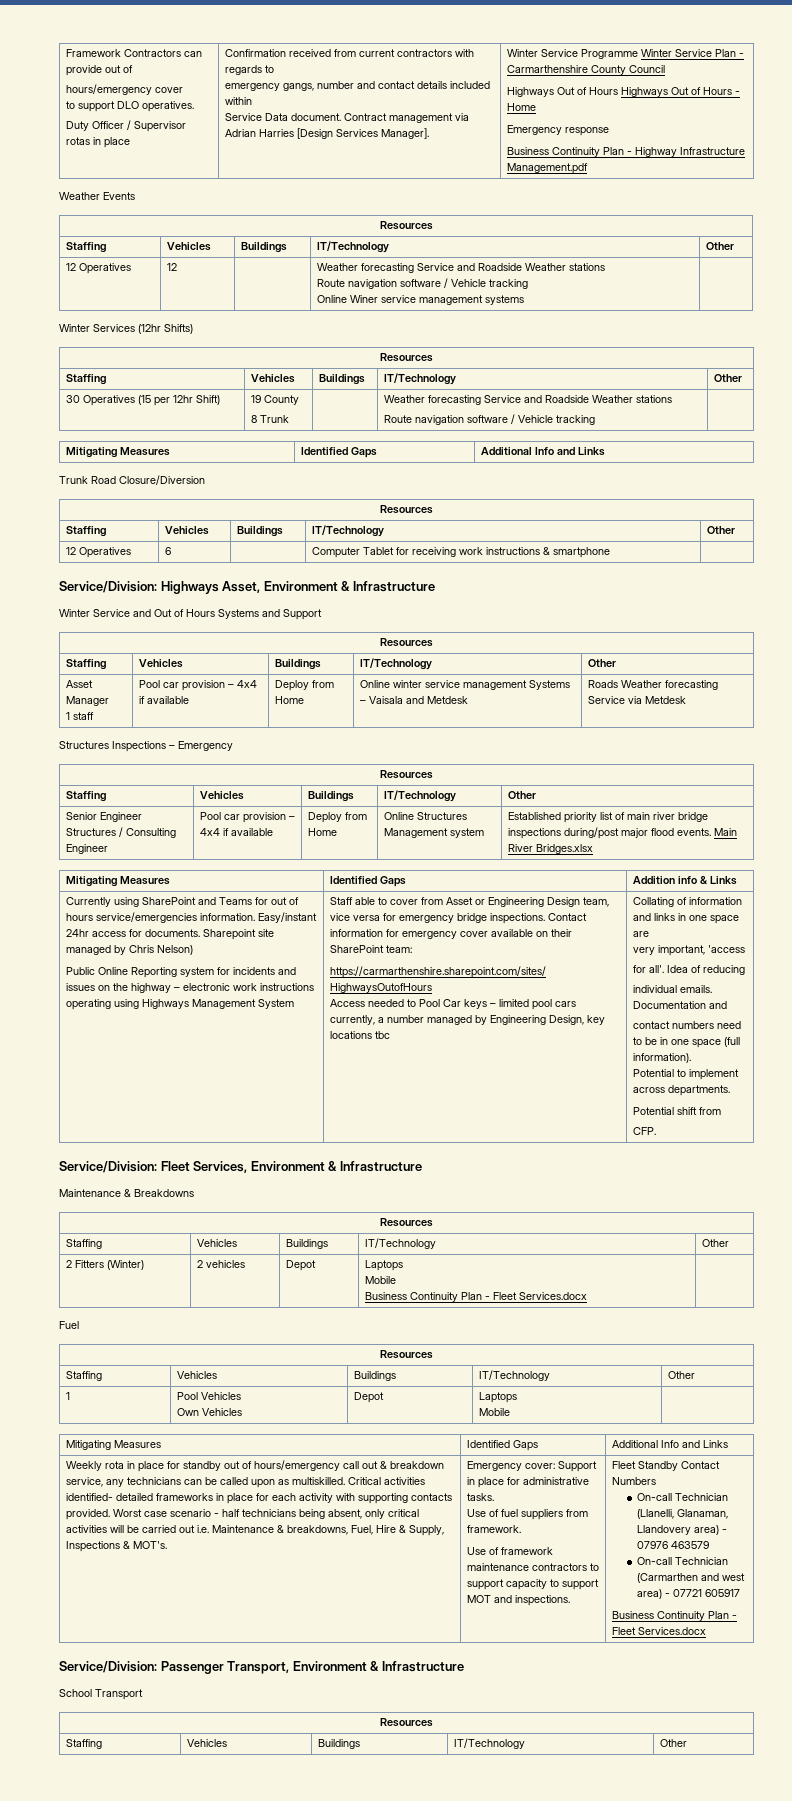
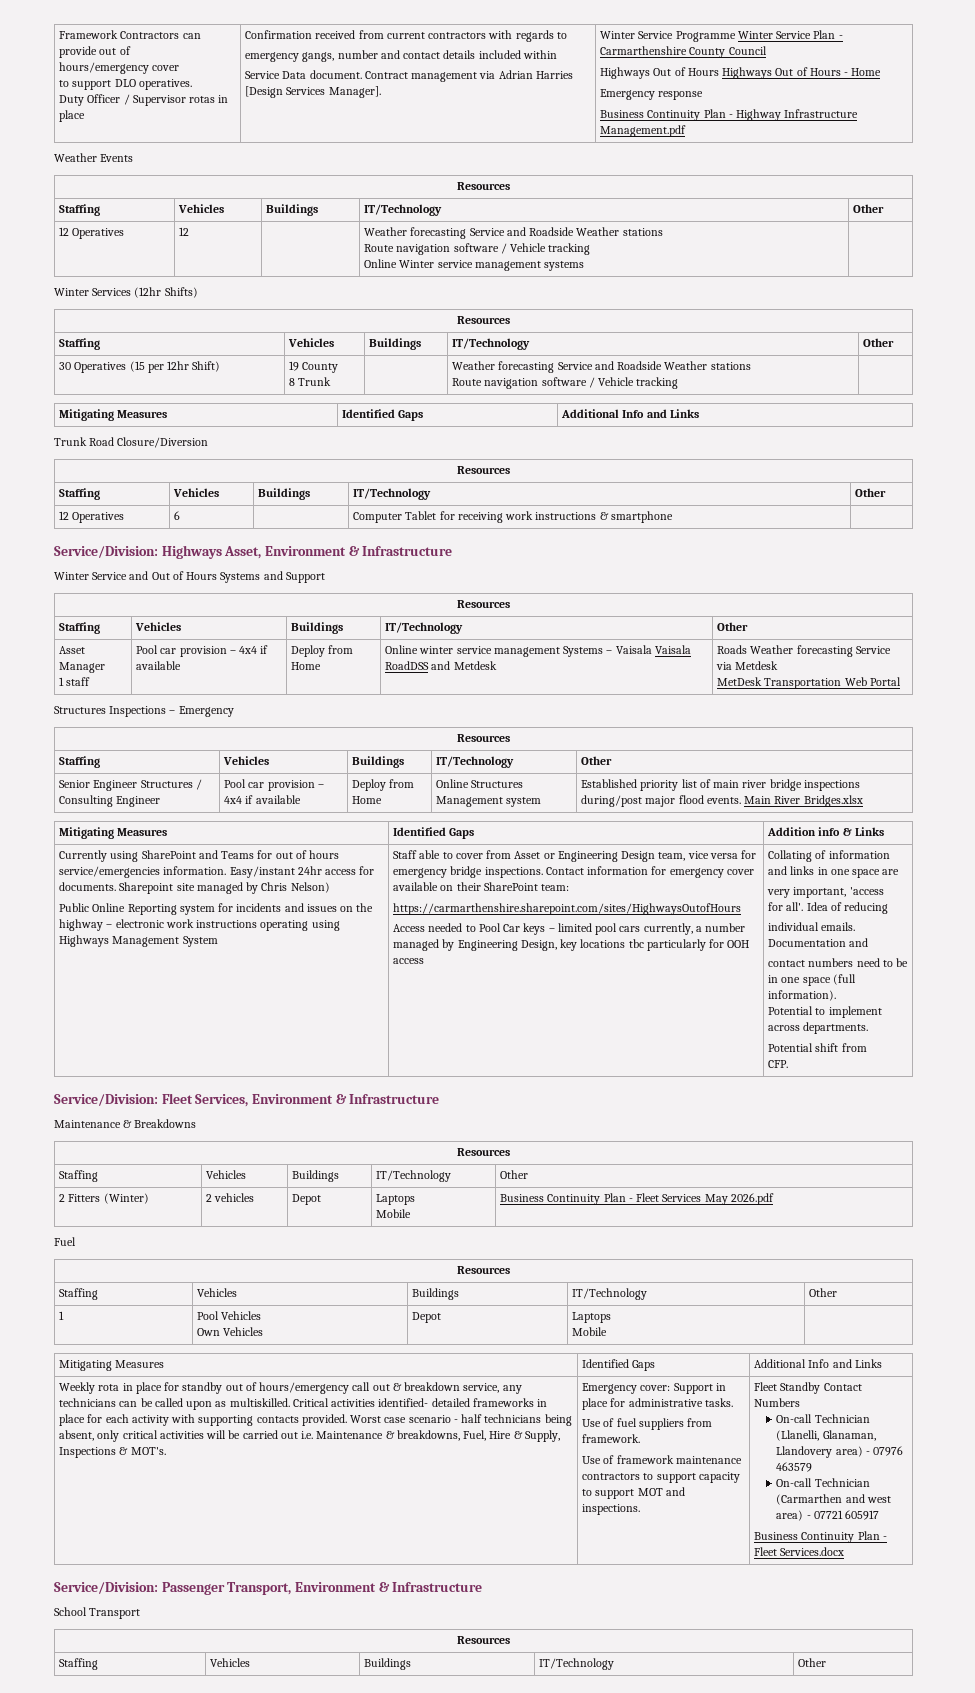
  12 Operatives | 12 | | Weather forecasting Service and Roadside Weather stations
  Route navigation software / Vehicle tracking
- Online Winer service management systems |
+ Online Winter service management systems |
  Asset Manager
- 1 staff | Pool car provision – 4x4 if available | Deploy from Home | Online winter service management Systems – Vaisala and Metdesk | Roads Weather forecasting Service via Metdesk
+ 1 staff | Pool car provision – 4x4 if available | Deploy from Home | Online winter service management Systems – Vaisala Vaisala RoadDSS and Metdesk | Roads Weather forecasting Service via Metdesk
+ MetDesk Transportation Web Portal
- Access needed to Pool Car keys – limited pool cars currently, a number managed by Engineering Design, key locations tbc
+ Access needed to Pool Car keys – limited pool cars currently, a number managed by Engineering Design, key locations tbc particularly for OOH access
  2 Fitters (Winter) | 2 vehicles | Depot | Laptops
- Mobile
- Business Continuity Plan - Fleet Services.docx |
+ Mobile | Business Continuity Plan - Fleet Services May 2026.pdf

